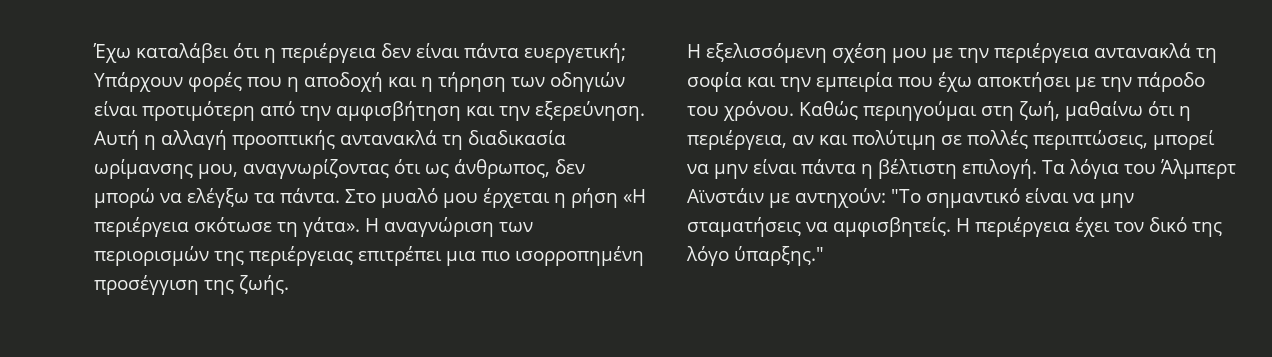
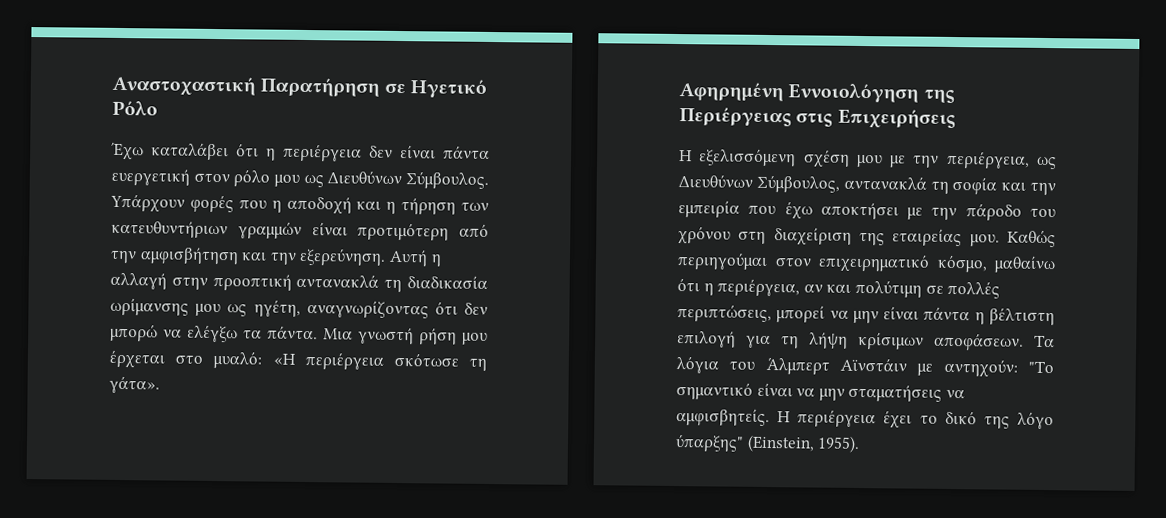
+ Αναστοχαστική Παρατήρηση σε Ηγετικό Ρόλο
- Έχω καταλάβει ότι η περιέργεια δεν είναι πάντα ευεργετική; Υπάρχουν φορές που η αποδοχή και η τήρηση των οδηγιών είναι προτιμότερη από την αμφισβήτηση και την εξερεύνηση.
+ Έχω καταλάβει ότι η περιέργεια δεν είναι πάντα ευεργετική στον ρόλο μου ως Διευθύνων Σύμβουλος. Υπάρχουν φορές που η αποδοχή και η τήρηση των κατευθυντήριων γραμμών είναι προτιμότερη από την αμφισβήτηση και την εξερεύνηση.
- Αυτή η αλλαγή προοπτικής αντανακλά τη διαδικασία ωρίμανσης μου, αναγνωρίζοντας ότι ως άνθρωπος, δεν μπορώ να ελέγξω τα πάντα.
+ Αυτή η αλλαγή στην προοπτική αντανακλά τη διαδικασία ωρίμανσης μου ως ηγέτη, αναγνωρίζοντας ότι δεν μπορώ να ελέγξω τα πάντα.
- Στο μυαλό μου έρχεται η ρήση «Η περιέργεια σκότωσε τη γάτα». Η αναγνώριση των περιορισμών της περιέργειας επιτρέπει μια πιο ισορροπημένη προσέγγιση της ζωής.
+ Μια γνωστή ρήση μου έρχεται στο μυαλό: «Η περιέργεια σκότωσε τη γάτα».
+ Αφηρημένη Εννοιολόγηση της Περιέργειας στις Επιχειρήσεις
- Η εξελισσόμενη σχέση μου με την περιέργεια αντανακλά τη σοφία και την εμπειρία που έχω αποκτήσει με την πάροδο του χρόνου. Καθώς περιηγούμαι στη ζωή, μαθαίνω ότι η περιέργεια, αν και πολύτιμη σε πολλές περιπτώσεις, μπορεί να μην είναι πάντα η βέλτιστη επιλογή.
+ Η εξελισσόμενη σχέση μου με την περιέργεια, ως Διευθύνων Σύμβουλος, αντανακλά τη σοφία και την εμπειρία που έχω αποκτήσει με την πάροδο του χρόνου στη διαχείριση της εταιρείας μου. Καθώς περιηγούμαι στον επιχειρηματικό κόσμο, μαθαίνω ότι η περιέργεια, αν και πολύτιμη σε πολλές περιπτώσεις, μπορεί να μην είναι πάντα η βέλτιστη επιλογή για τη λήψη κρίσιμων αποφάσεων.
- Η περιέργεια έχει τον δικό της λόγο ύπαρξης."
+ Η περιέργεια έχει το δικό της λόγο ύπαρξης" (Einstein, 1955).

